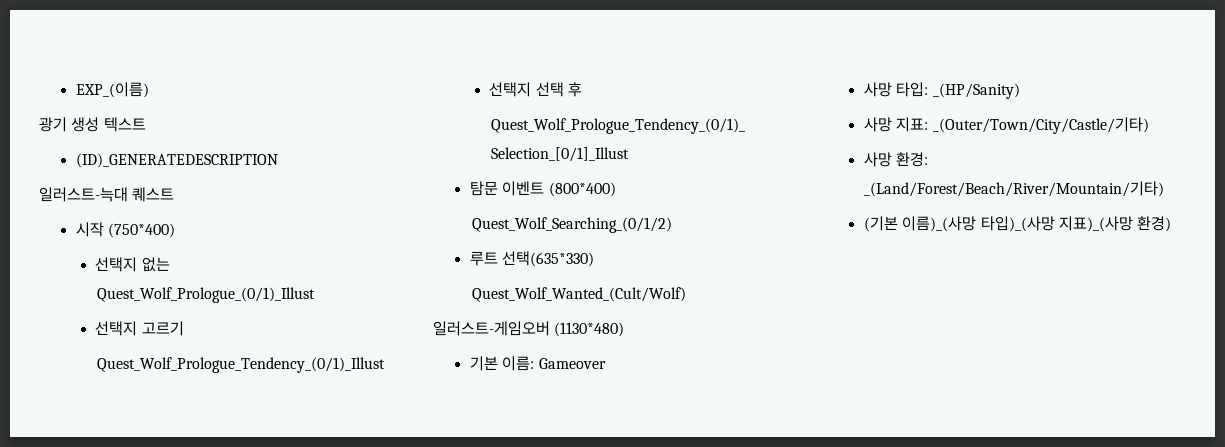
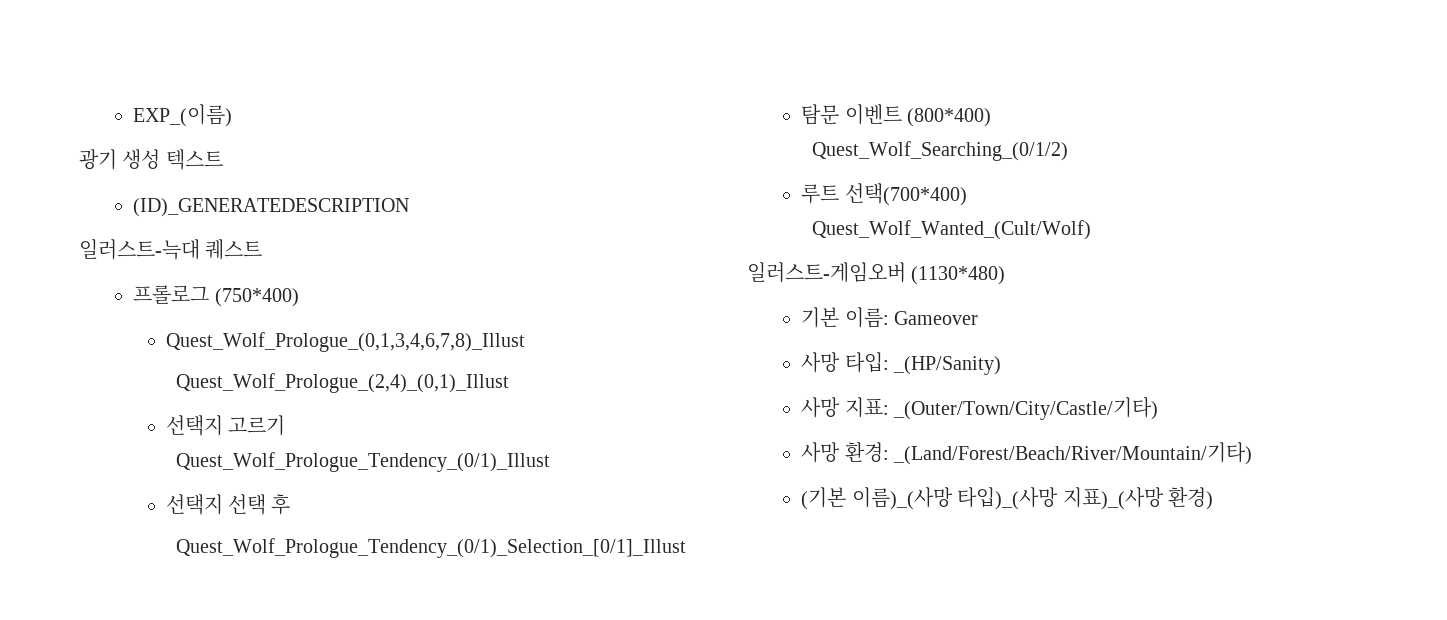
- 시작 (750*400)
+ 프롤로그 (750*400)
- 선택지 없는
- Quest_Wolf_Prologue_(0/1)_Illust
+ Quest_Wolf_Prologue_(0,1,3,4,6,7,8)_Illust
+ Quest_Wolf_Prologue_(2,4)_(0,1)_Illust
- 루트 선택(635*330)
+ 루트 선택(700*400)

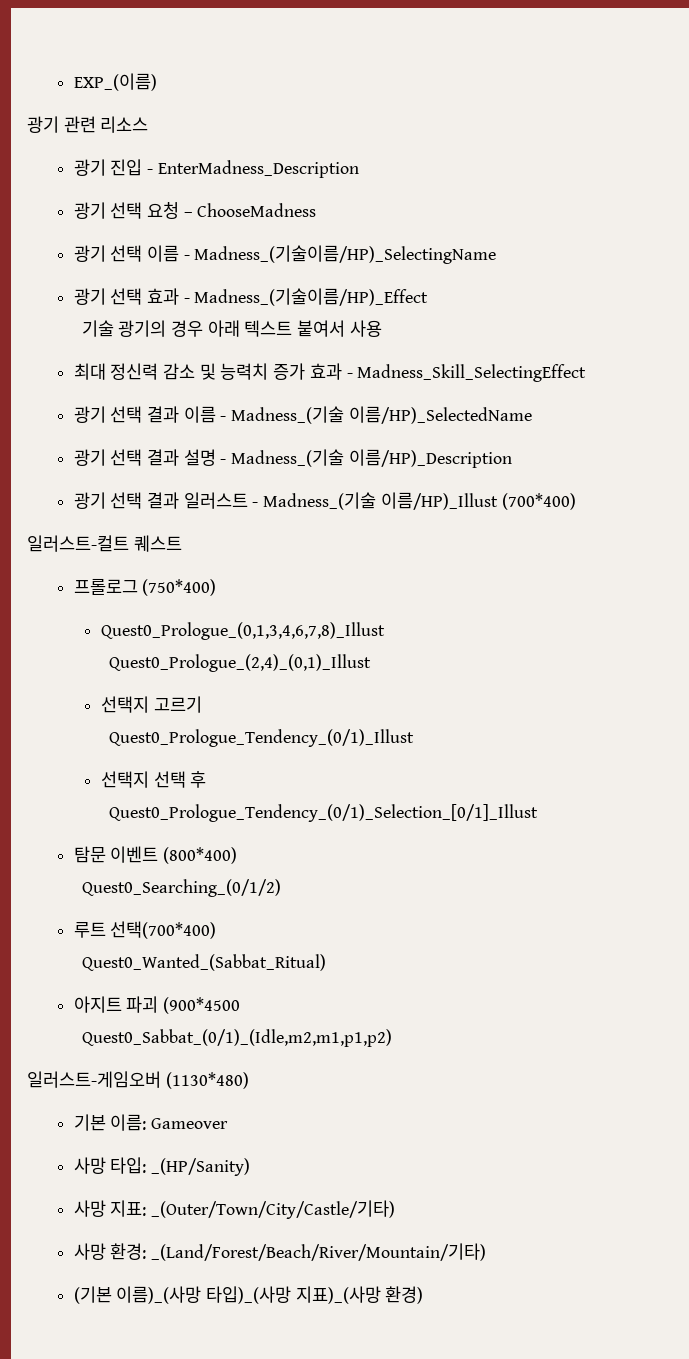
- 광기 생성 텍스트
- (ID)_GENERATEDESCRIPTION
- 일러스트-늑대 퀘스트
+ 광기 관련 리소스
+ 광기 진입 - EnterMadness_Description
+ 광기 선택 요청 – ChooseMadness
+ 광기 선택 이름 - Madness_(기술이름/HP)_SelectingName
+ 광기 선택 효과 - Madness_(기술이름/HP)_Effect
+ 기술 광기의 경우 아래 텍스트 붙여서 사용
+ 최대 정신력 감소 및 능력치 증가 효과 - Madness_Skill_SelectingEffect
+ 광기 선택 결과 이름 - Madness_(기술 이름/HP)_SelectedName
+ 광기 선택 결과 설명 - Madness_(기술 이름/HP)_Description
+ 광기 선택 결과 일러스트 - Madness_(기술 이름/HP)_Illust (700*400)
+ 일러스트-컬트 퀘스트
- Quest_Wolf_Prologue_(0,1,3,4,6,7,8)_Illust
- Quest_Wolf_Prologue_(2,4)_(0,1)_Illust
+ Quest0_Prologue_(0,1,3,4,6,7,8)_Illust
+ Quest0_Prologue_(2,4)_(0,1)_Illust
- Quest_Wolf_Prologue_Tendency_(0/1)_Illust
+ Quest0_Prologue_Tendency_(0/1)_Illust
- Quest_Wolf_Prologue_Tendency_(0/1)_Selection_[0/1]_Illust
+ Quest0_Prologue_Tendency_(0/1)_Selection_[0/1]_Illust
- Quest_Wolf_Searching_(0/1/2)
+ Quest0_Searching_(0/1/2)
- Quest_Wolf_Wanted_(Cult/Wolf)
+ Quest0_Wanted_(Sabbat_Ritual)
+ 아지트 파괴 (900*4500
+ Quest0_Sabbat_(0/1)_(Idle,m2,m1,p1,p2)

